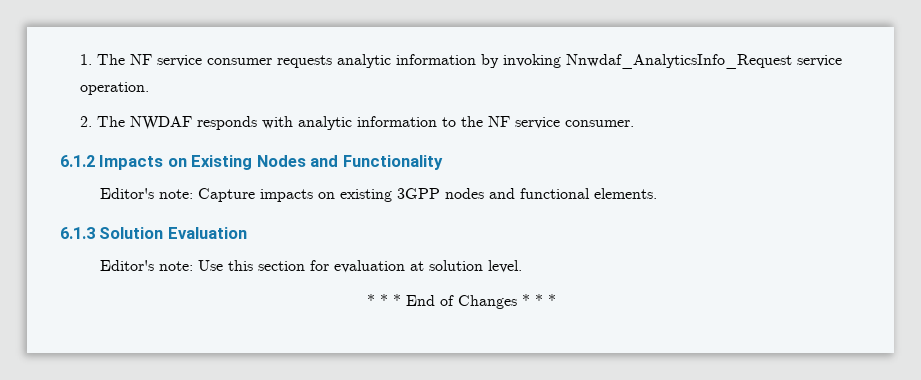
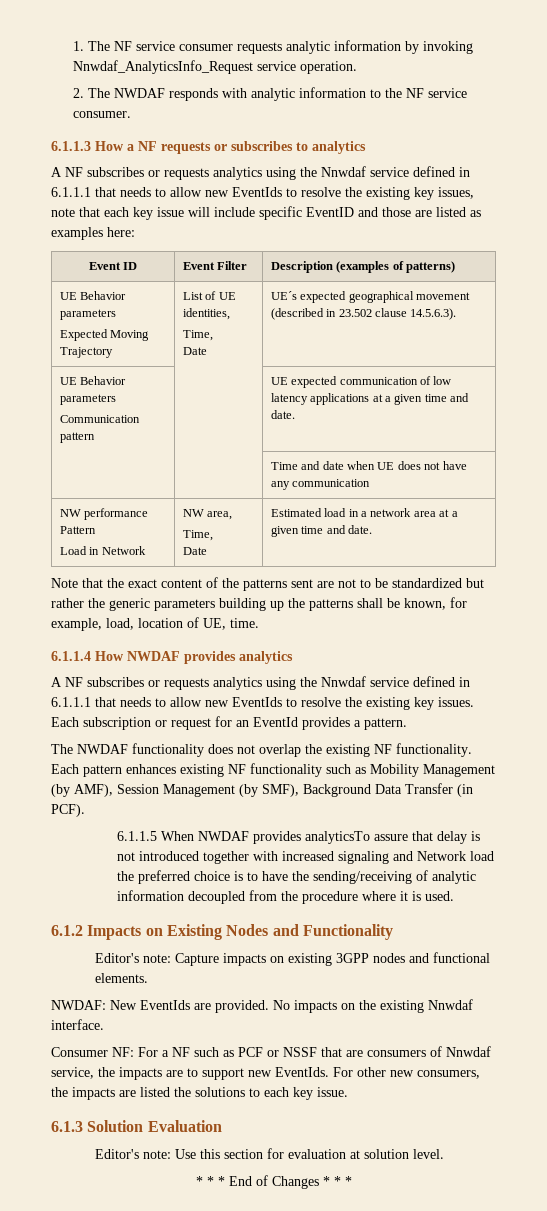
+ 6.1.1.3 How a NF requests or subscribes to analytics
+ A NF subscribes or requests analytics using the Nnwdaf service defined in 6.1.1.1 that needs to allow new EventIds to resolve the existing key issues, note that each key issue will include specific EventID and those are listed as examples here:
+ Event ID | Event Filter | Description (examples of patterns)
+ UE Behavior parameters
+ Expected Moving Trajectory | List of UE identities,
+ Time,
+ Date | UE´s expected geographical movement (described in 23.502 clause 14.5.6.3).
+ UE Behavior parameters
+ Communication pattern | | UE expected communication of low latency applications at a given time and date.
+ | | Time and date when UE does not have any communication
+ NW performance Pattern
+ Load in Network | NW area,
+ Time,
+ Date | Estimated load in a network area at a given time and date.
+ Note that the exact content of the patterns sent are not to be standardized but rather the generic parameters building up the patterns shall be known, for example, load, location of UE, time.
+ 6.1.1.4 How NWDAF provides analytics
+ A NF subscribes or requests analytics using the Nnwdaf service defined in 6.1.1.1 that needs to allow new EventIds to resolve the existing key issues. Each subscription or request for an EventId provides a pattern.
+ The NWDAF functionality does not overlap the existing NF functionality. Each pattern enhances existing NF functionality such as Mobility Management (by AMF), Session Management (by SMF), Background Data Transfer (in PCF).
+ 6.1.1.5 When NWDAF provides analyticsTo assure that delay is not introduced together with increased signaling and Network load the preferred choice is to have the sending/receiving of analytic information decoupled from the procedure where it is used.
+ NWDAF: New EventIds are provided. No impacts on the existing Nnwdaf interface.
+ Consumer NF: For a NF such as PCF or NSSF that are consumers of Nnwdaf service, the impacts are to support new EventIds. For other new consumers, the impacts are listed the solutions to each key issue.

